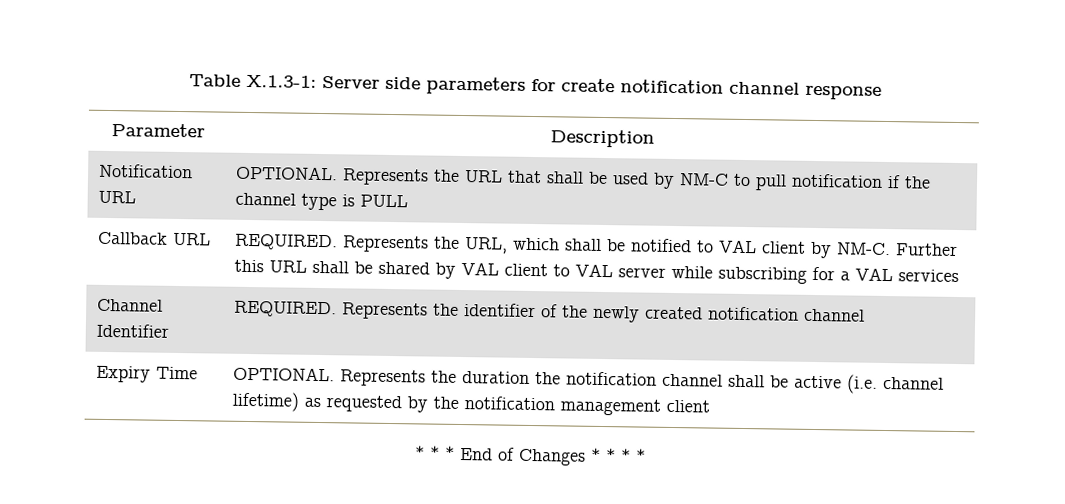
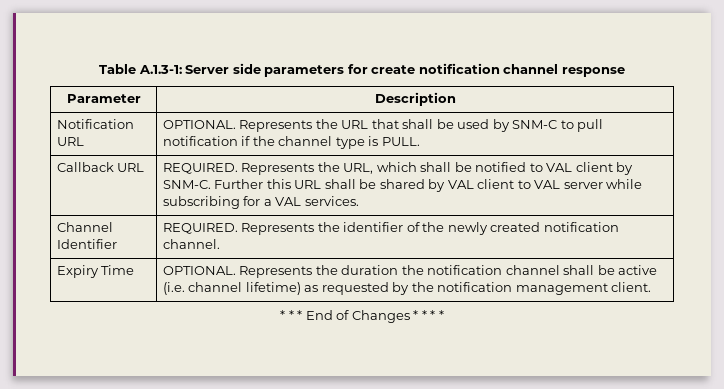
- Table X.1.3-1: Server side parameters for create notification channel response
+ Table A.1.3-1: Server side parameters for create notification channel response
- Notification URL | OPTIONAL. Represents the URL that shall be used by NM-C to pull notification if the channel type is PULL
+ Notification URL | OPTIONAL. Represents the URL that shall be used by SNM-C to pull notification if the channel type is PULL.
- Callback URL | REQUIRED. Represents the URL, which shall be notified to VAL client by NM-C. Further this URL shall be shared by VAL client to VAL server while subscribing for a VAL services
+ Callback URL | REQUIRED. Represents the URL, which shall be notified to VAL client by SNM-C. Further this URL shall be shared by VAL client to VAL server while subscribing for a VAL services.
- Channel Identifier | REQUIRED. Represents the identifier of the newly created notification channel
+ Channel Identifier | REQUIRED. Represents the identifier of the newly created notification channel.
- Expiry Time | OPTIONAL. Represents the duration the notification channel shall be active (i.e. channel lifetime) as requested by the notification management client
+ Expiry Time | OPTIONAL. Represents the duration the notification channel shall be active (i.e. channel lifetime) as requested by the notification management client.

